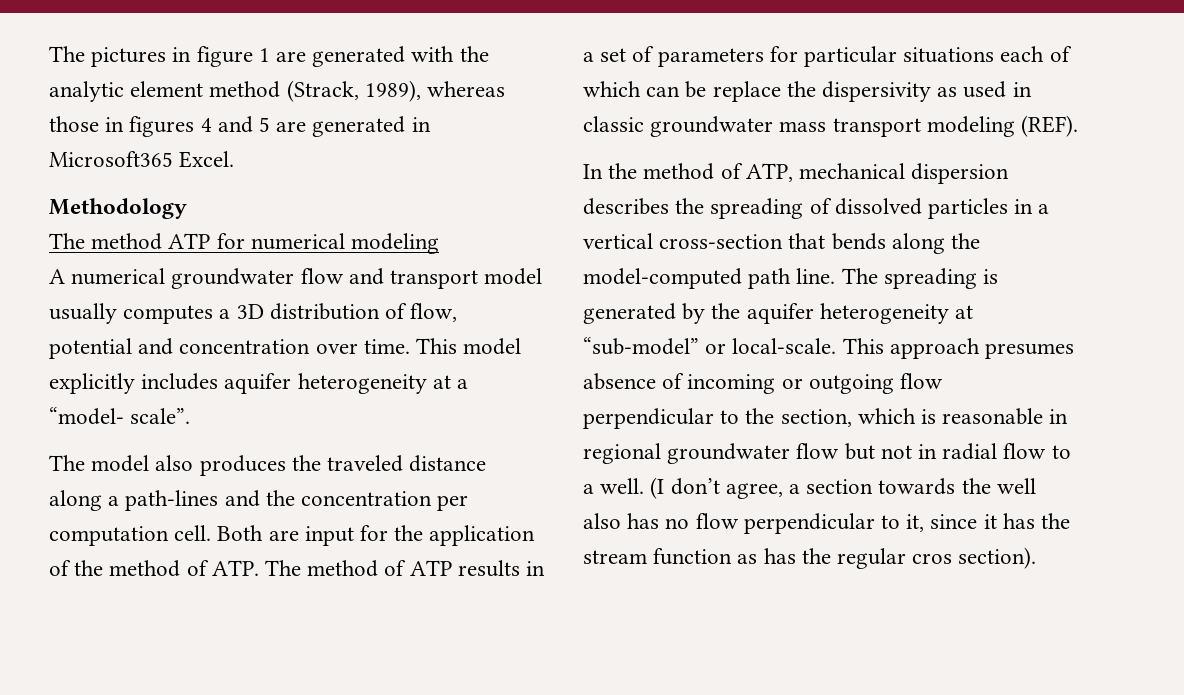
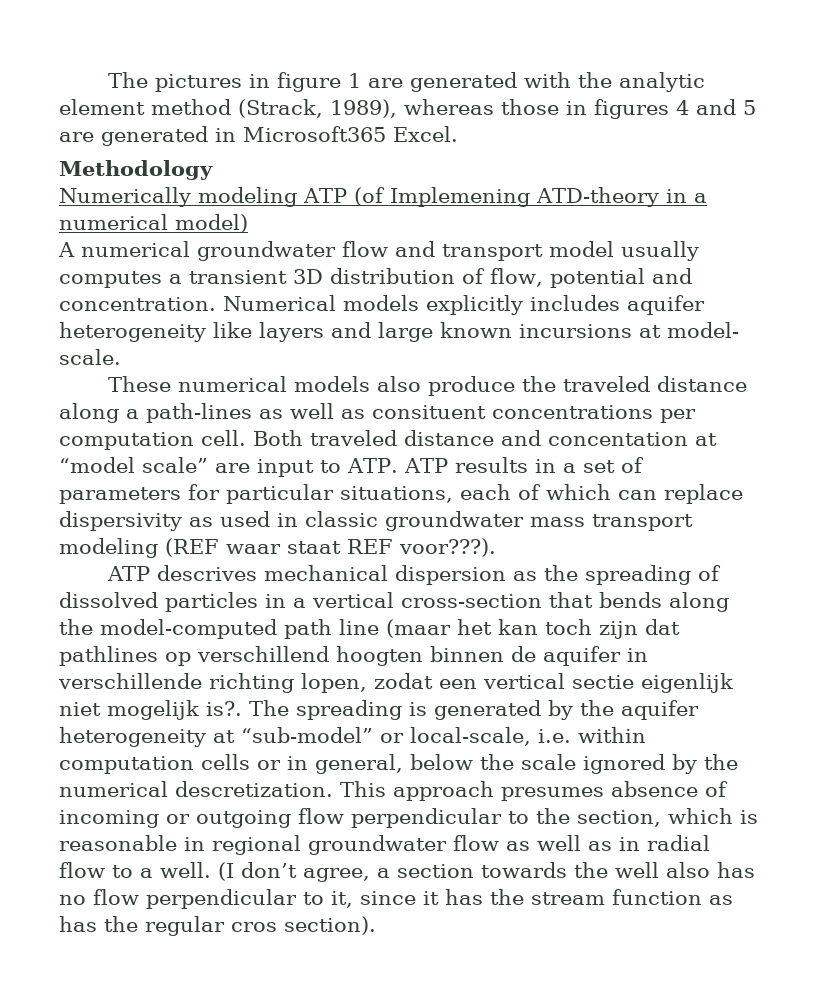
- The method ATP for numerical modeling
+ Numerically modeling ATP (of Implemening ATD-theory in a numerical model)
- A numerical groundwater flow and transport model usually computes a 3D distribution of flow, potential and concentration over time. This model explicitly includes aquifer heterogeneity at a “model- scale”.
- The model also produces the traveled distance along a path-lines and the concentration per computation cell. Both are input for the application of the method of ATP. The method of ATP results in a set of parameters for particular situations each of which can be replace the dispersivity as used in classic groundwater mass transport modeling (REF).
- In the method of ATP, mechanical dispersion describes the spreading of dissolved particles in a vertical cross-section that bends along the model-computed path line.
+ A numerical groundwater flow and transport model usually computes a transient 3D distribution of flow, potential and concentration. Numerical models explicitly includes aquifer heterogeneity like layers and large known incursions at model- scale.
+ These numerical models also produce the traveled distance along a path-lines as well as consituent concentrations per computation cell. Both traveled distance and concentation at “model scale” are input to ATP. ATP results in a set of parameters for particular situations, each of which can replace dispersivity as used in classic groundwater mass transport modeling (REF waar staat REF voor???).
+ ATP descrives mechanical dispersion as the spreading of dissolved particles in a vertical cross-section that bends along the model-computed path line (maar het kan toch zijn dat pathlines op verschillend hoogten binnen de aquifer in verschillende richting lopen, zodat een vertical sectie eigenlijk niet mogelijk is?.
- The spreading is generated by the aquifer heterogeneity at “sub-model” or local-scale.
+ The spreading is generated by the aquifer heterogeneity at “sub-model” or local-scale, i.e. within computation cells or in general, below the scale ignored by the numerical descretization.
- This approach presumes absence of incoming or outgoing flow perpendicular to the section, which is reasonable in regional groundwater flow but not in radial flow to a well.
+ This approach presumes absence of incoming or outgoing flow perpendicular to the section, which is reasonable in regional groundwater flow as well as in radial flow to a well.

